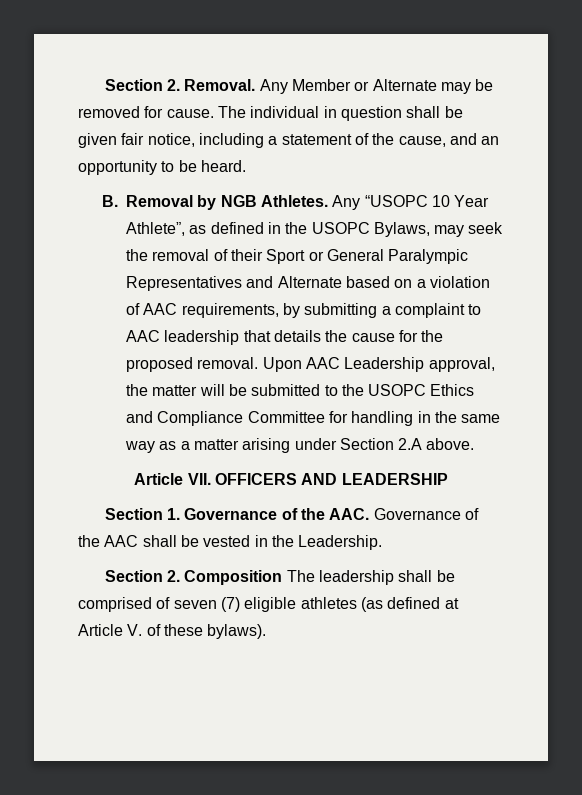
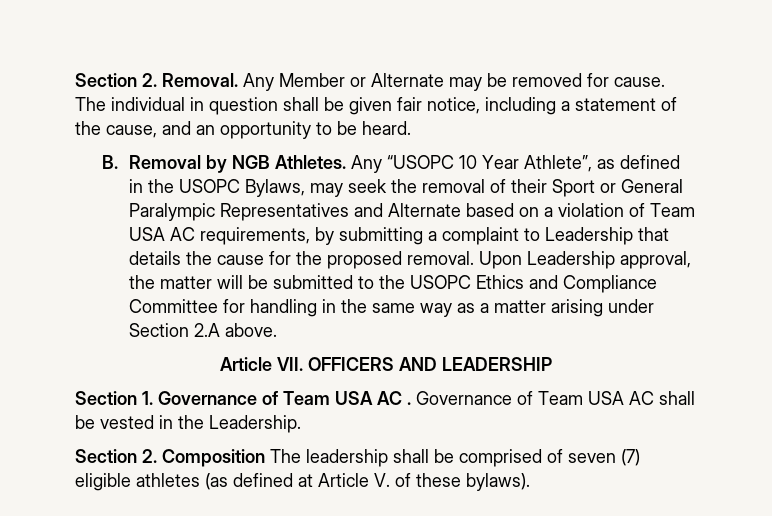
- Any “USOPC 10 Year Athlete”, as defined in the USOPC Bylaws, may seek the removal of their Sport or General Paralympic Representatives and Alternate based on a violation of AAC requirements, by submitting a complaint to AAC leadership that details the cause for the proposed removal.
+ Any “USOPC 10 Year Athlete”, as defined in the USOPC Bylaws, may seek the removal of their Sport or General Paralympic Representatives and Alternate based on a violation of Team USA AC requirements, by submitting a complaint to Leadership that details the cause for the proposed removal.
- Upon AAC Leadership approval, the matter will be submitted to the USOPC Ethics and Compliance Committee for handling in the same way as a matter arising under Section 2.A above.
+ Upon Leadership approval, the matter will be submitted to the USOPC Ethics and Compliance Committee for handling in the same way as a matter arising under Section 2.A above.
- Section 1. Governance of the AAC. Governance of the AAC shall be vested in the Leadership.
+ Section 1. Governance of Team USA AC . Governance of Team USA AC shall be vested in the Leadership.

